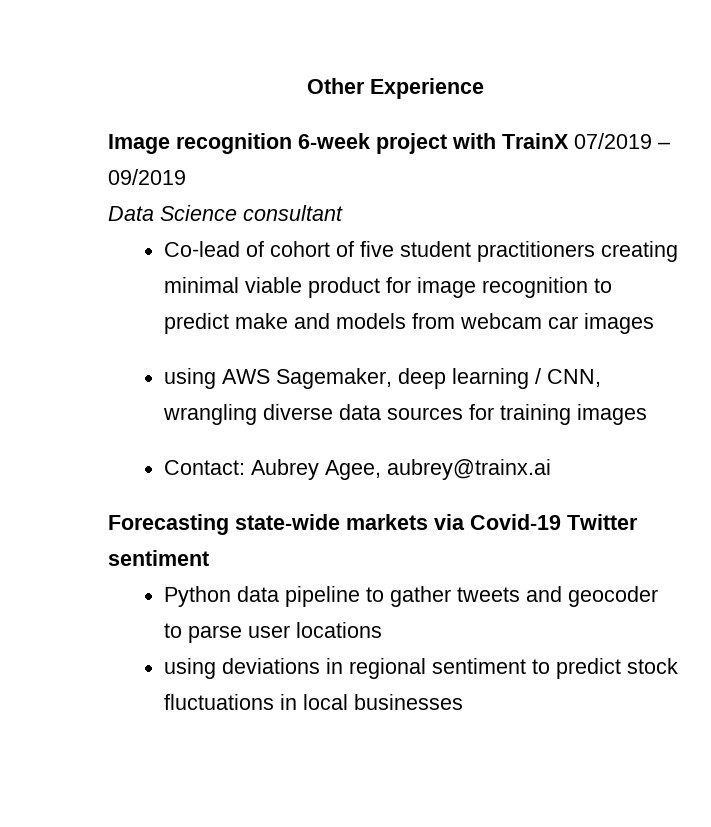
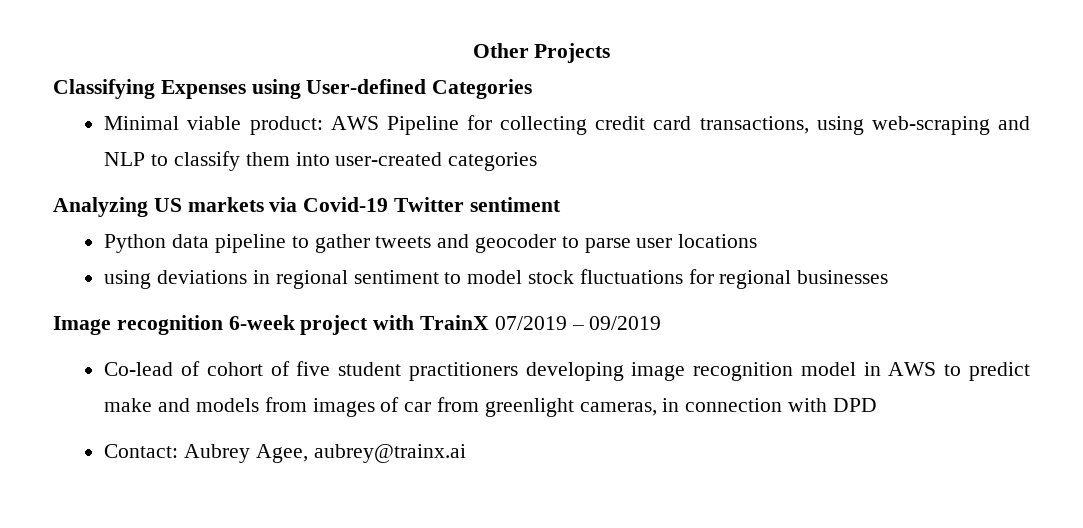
- Other Experience
- Image recognition 6-week project with TrainX 07/2019 – 09/2019
- Data Science consultant
- Co-lead of cohort of five student practitioners creating minimal viable product for image recognition to predict make and models from webcam car images
- using AWS Sagemaker, deep learning / CNN, wrangling diverse data sources for training images
- Contact: Aubrey Agee, aubrey@trainx.ai
- Forecasting state-wide markets via Covid-19 Twitter sentiment
+ Other Projects
+ Classifying Expenses using User-defined Categories
+ Minimal viable product: AWS Pipeline for collecting credit card transactions, using web-scraping and NLP to classify them into user-created categories
+ Analyzing US markets via Covid-19 Twitter sentiment
- using deviations in regional sentiment to predict stock fluctuations in local businesses
+ using deviations in regional sentiment to model stock fluctuations for regional businesses
+ Image recognition 6-week project with TrainX 07/2019 – 09/2019
+ Co-lead of cohort of five student practitioners developing image recognition model in AWS to predict make and models from images of car from greenlight cameras, in connection with DPD
+ Contact: Aubrey Agee, aubrey@trainx.ai

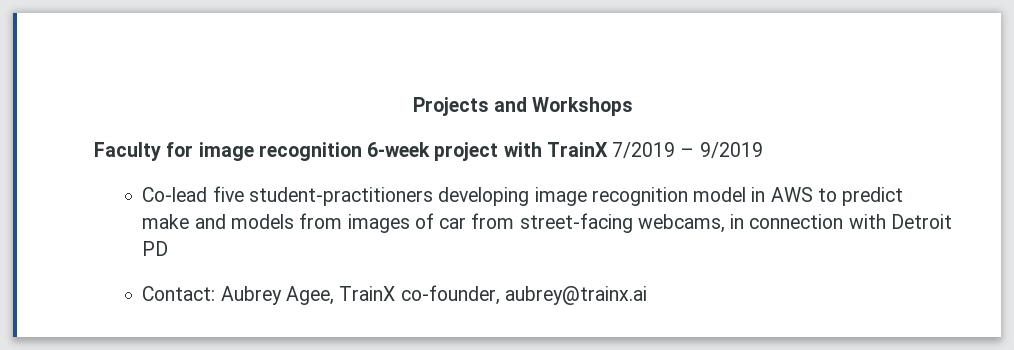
- Other Projects
- Classifying Expenses using User-defined Categories
- Minimal viable product: AWS Pipeline for collecting credit card transactions, using web-scraping and NLP to classify them into user-created categories
- Analyzing US markets via Covid-19 Twitter sentiment
- Python data pipeline to gather tweets and geocoder to parse user locations
- using deviations in regional sentiment to model stock fluctuations for regional businesses
- Image recognition 6-week project with TrainX 07/2019 – 09/2019
- Co-lead of cohort of five student practitioners developing image recognition model in AWS to predict make and models from images of car from greenlight cameras, in connection with DPD
+ Projects and Workshops
+ Faculty for image recognition 6-week project with TrainX 7/2019 – 9/2019
+ Co-lead five student-practitioners developing image recognition model in AWS to predict make and models from images of car from street-facing webcams, in connection with Detroit PD
- Contact: Aubrey Agee, aubrey@trainx.ai
+ Contact: Aubrey Agee, TrainX co-founder, aubrey@trainx.ai

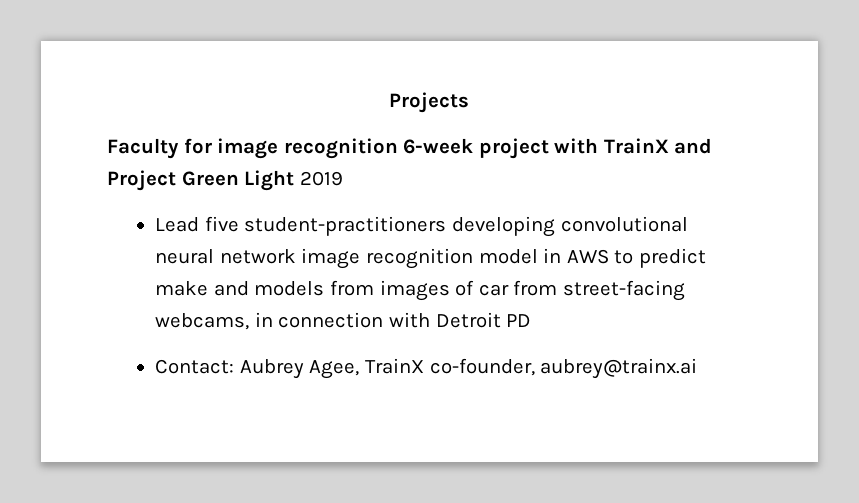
- Projects and Workshops
+ Projects
- Faculty for image recognition 6-week project with TrainX 7/2019 – 9/2019
- Co-lead five student-practitioners developing image recognition model in AWS to predict make and models from images of car from street-facing webcams, in connection with Detroit PD
+ Faculty for image recognition 6-week project with TrainX and Project Green Light 2019
+ Lead five student-practitioners developing convolutional neural network image recognition model in AWS to predict make and models from images of car from street-facing webcams, in connection with Detroit PD

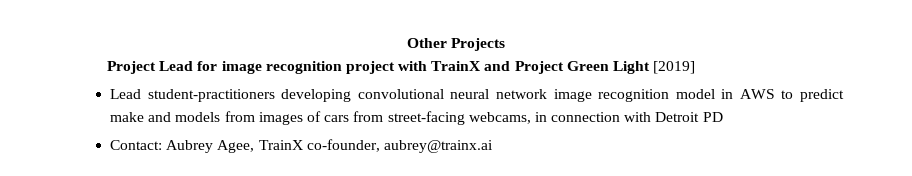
- Projects
+ Other Projects
- Faculty for image recognition 6-week project with TrainX and Project Green Light 2019
- Lead five student-practitioners developing convolutional neural network image recognition model in AWS to predict make and models from images of car from street-facing webcams, in connection with Detroit PD
+ Project Lead for image recognition project with TrainX and Project Green Light [2019]
+ Lead student-practitioners developing convolutional neural network image recognition model in AWS to predict make and models from images of cars from street-facing webcams, in connection with Detroit PD

